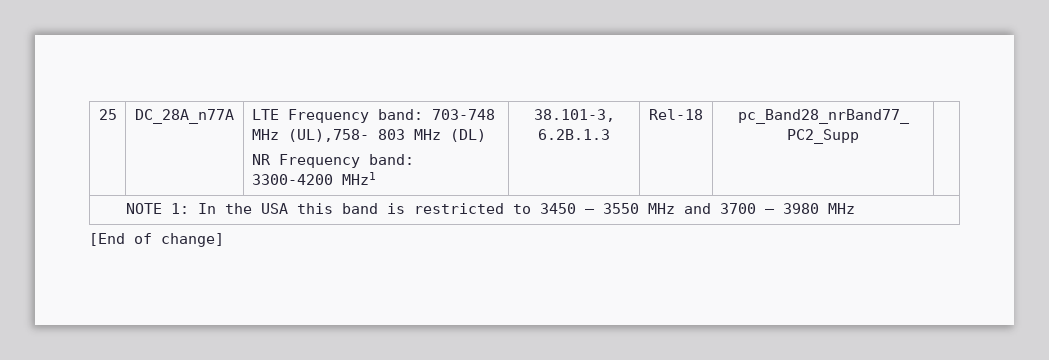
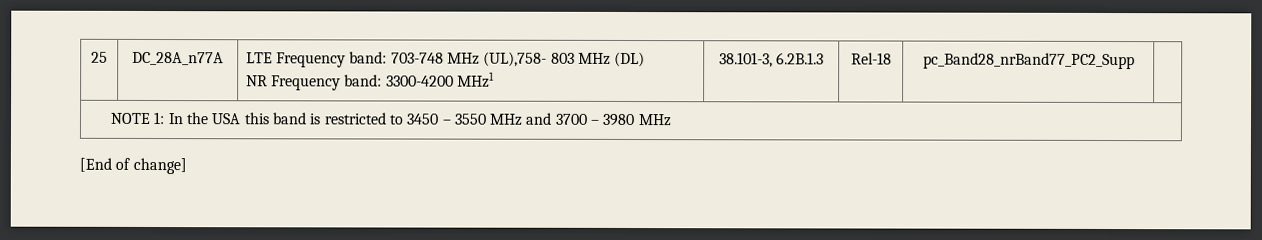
  25 | DC_28A_n77A | LTE Frequency band: 703-748 MHz (UL),758- 803 MHz (DL)
- NR Frequency band: 3300-4200 MHz1 | 38.101-3, 6.2B.1.3 | Rel-18 | pc_Band28_nrBand77_ PC2_Supp |
+ NR Frequency band: 3300-4200 MHz1 | 38.101-3, 6.2B.1.3 | Rel-18 | pc_Band28_nrBand77_PC2_Supp |

